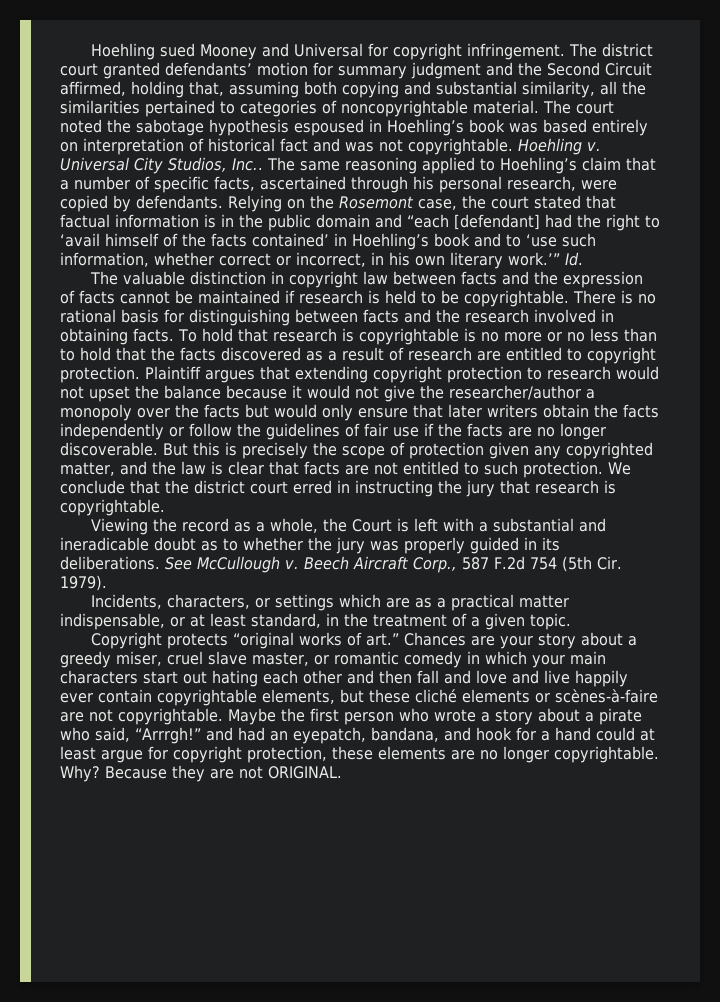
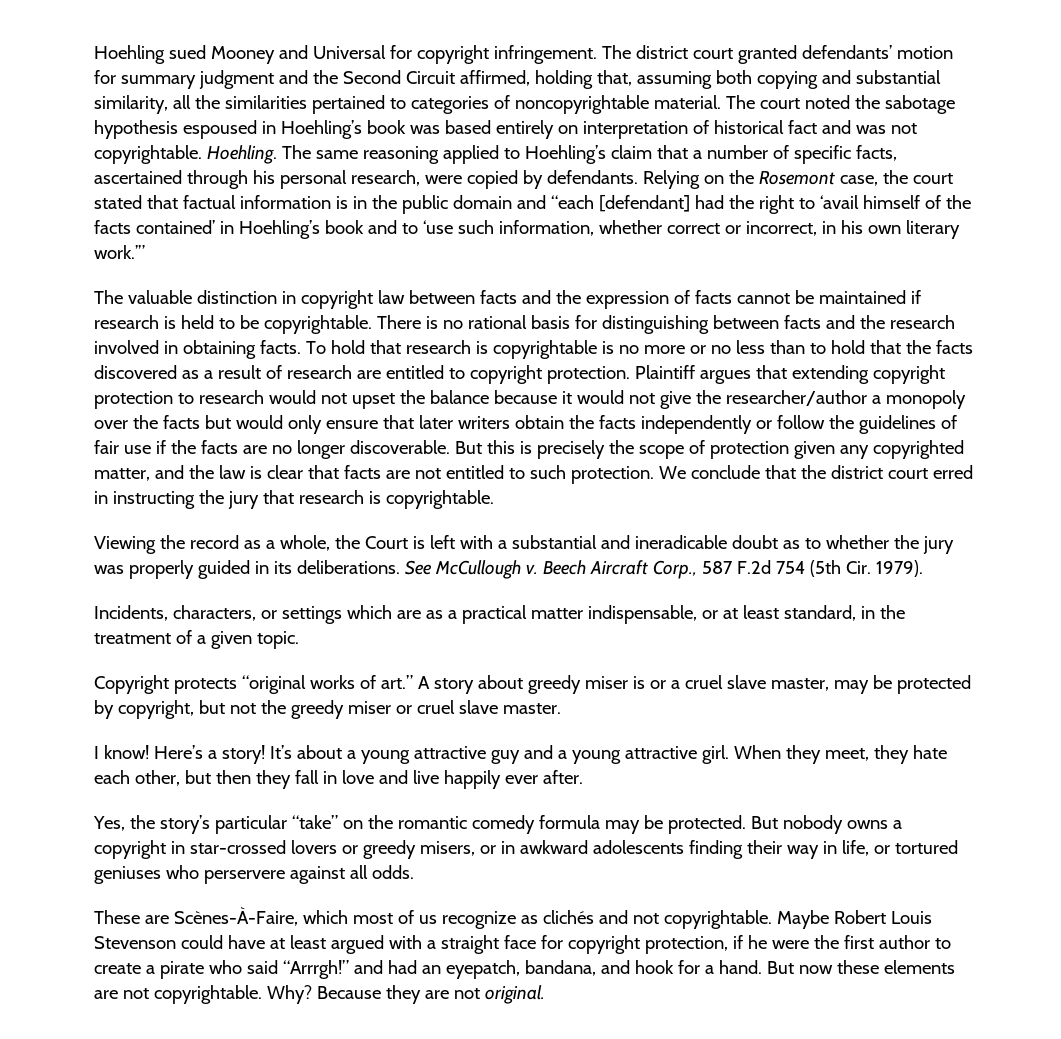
- Hoehling v. Universal City Studios, Inc..
+ Hoehling.
- Id.
- Copyright protects “original works of art.” Chances are your story about a greedy miser, cruel slave master, or romantic comedy in which your main characters start out hating each other and then fall and love and live happily ever contain copyrightable elements, but these cliché elements or scènes-à-faire are not copyrightable. Maybe the first person who wrote a story about a pirate who said, “Arrrgh!” and had an eyepatch, bandana, and hook for a hand could at least argue for copyright protection, these elements are no longer copyrightable.
+ Copyright protects “original works of art.” A story about greedy miser is or a cruel slave master, may be protected by copyright, but not the greedy miser or cruel slave master.
+ I know! Here’s a story! It’s about a young attractive guy and a young attractive girl. When they meet, they hate each other, but then they fall in love and live happily ever after.
+ Yes, the story’s particular “take” on the romantic comedy formula may be protected. But nobody owns a copyright in star-crossed lovers or greedy misers, or in awkward adolescents finding their way in life, or tortured geniuses who perservere against all odds.
+ These are Scènes-À-Faire, which most of us recognize as clichés and not copyrightable. Maybe Robert Louis Stevenson could have at least argued with a straight face for copyright protection, if he were the first author to create a pirate who said “Arrrgh!” and had an eyepatch, bandana, and hook for a hand. But now these elements are not copyrightable.
- Because they are not ORIGINAL.
+ Because they are not original.

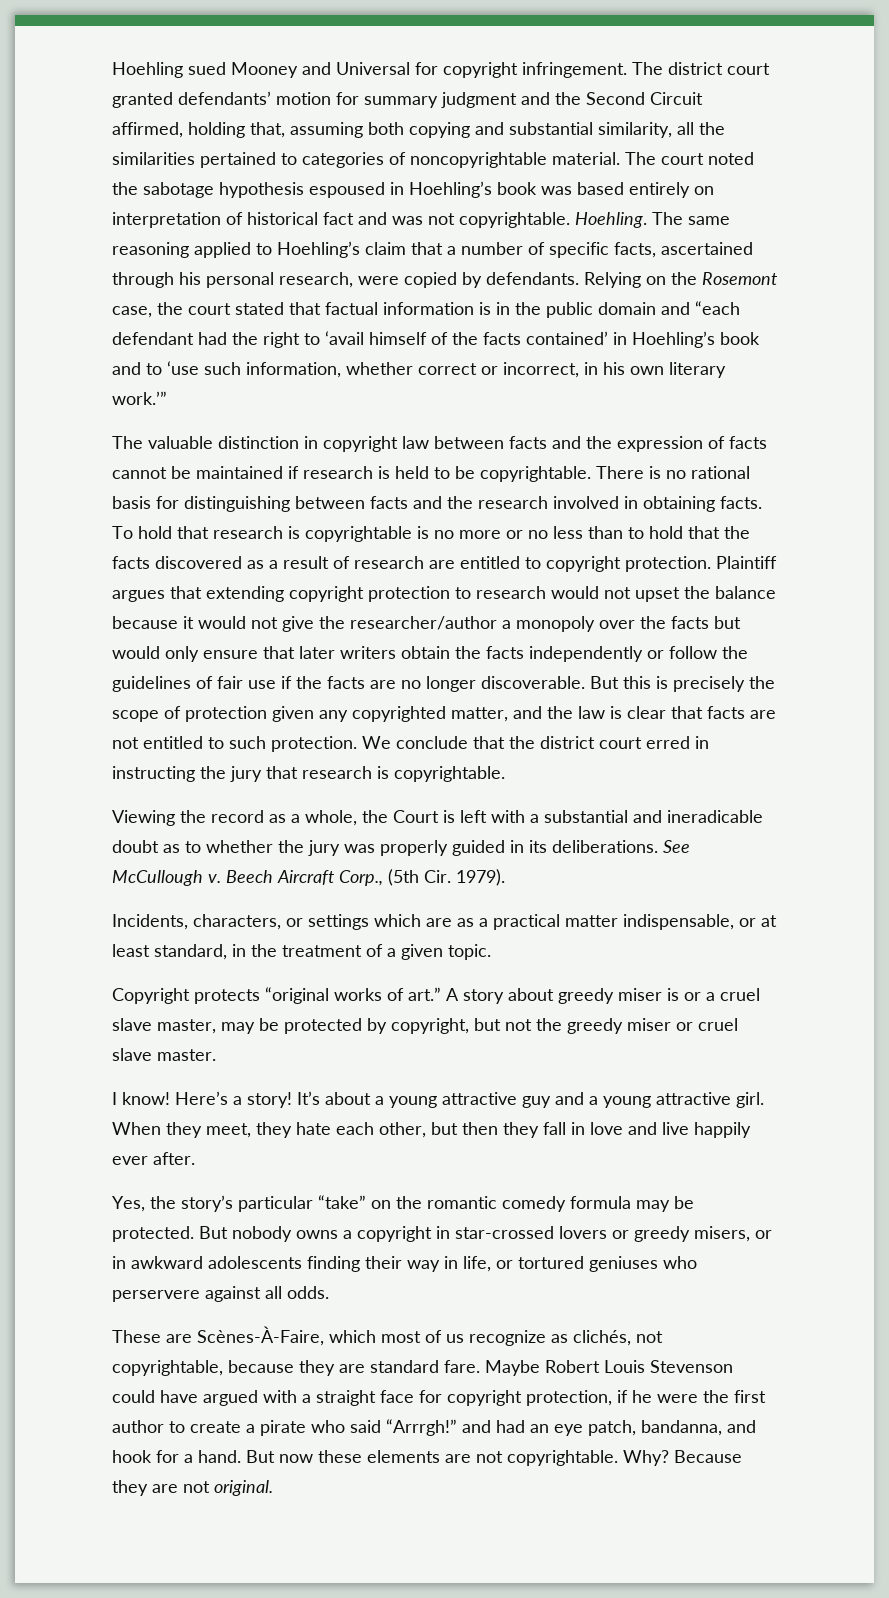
- Relying on the Rosemont case, the court stated that factual information is in the public domain and “each [defendant] had the right to ‘avail himself of the facts contained’ in Hoehling’s book and to ‘use such information, whether correct or incorrect, in his own literary work.’”
+ Relying on the Rosemont case, the court stated that factual information is in the public domain and “each defendant had the right to ‘avail himself of the facts contained’ in Hoehling’s book and to ‘use such information, whether correct or incorrect, in his own literary work.’”
- Beech Aircraft Corp., 587 F.2d 754 (5th Cir. 1979).
+ Beech Aircraft Corp., (5th Cir. 1979).
- These are Scènes-À-Faire, which most of us recognize as clichés and not copyrightable.
+ These are Scènes-À-Faire, which most of us recognize as clichés, not copyrightable, because they are standard fare.
- Maybe Robert Louis Stevenson could have at least argued with a straight face for copyright protection, if he were the first author to create a pirate who said “Arrrgh!” and had an eyepatch, bandana, and hook for a hand.
+ Maybe Robert Louis Stevenson could have argued with a straight face for copyright protection, if he were the first author to create a pirate who said “Arrrgh!” and had an eye patch, bandanna, and hook for a hand.

